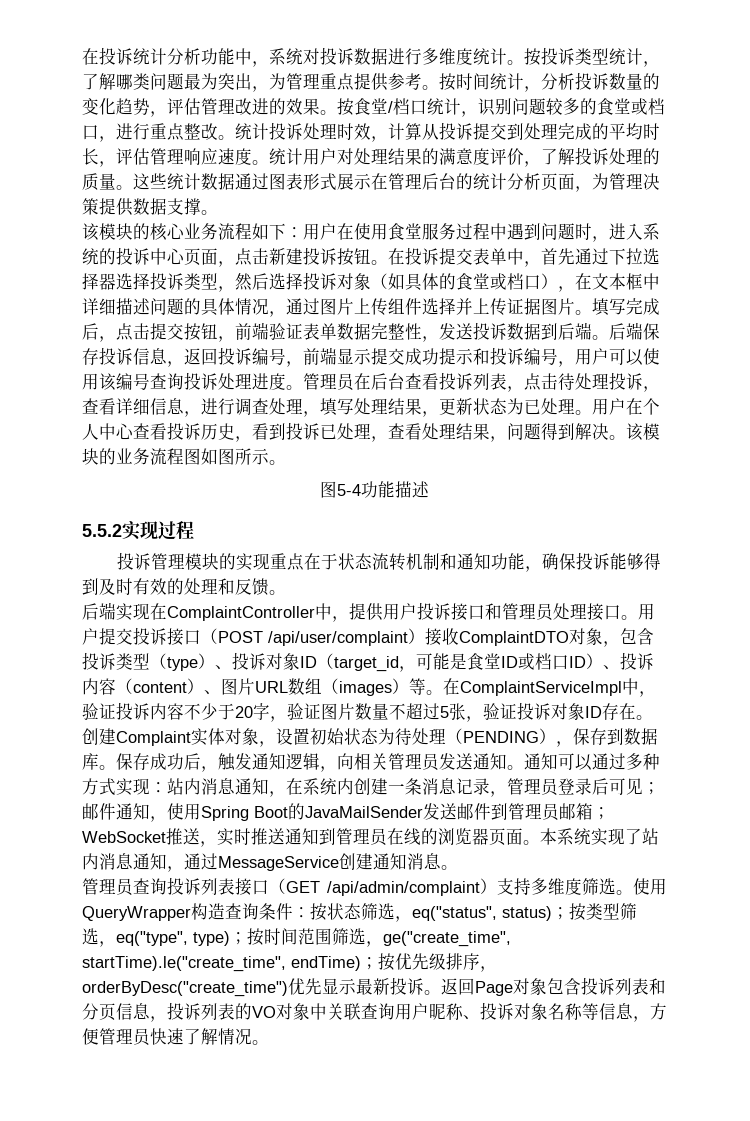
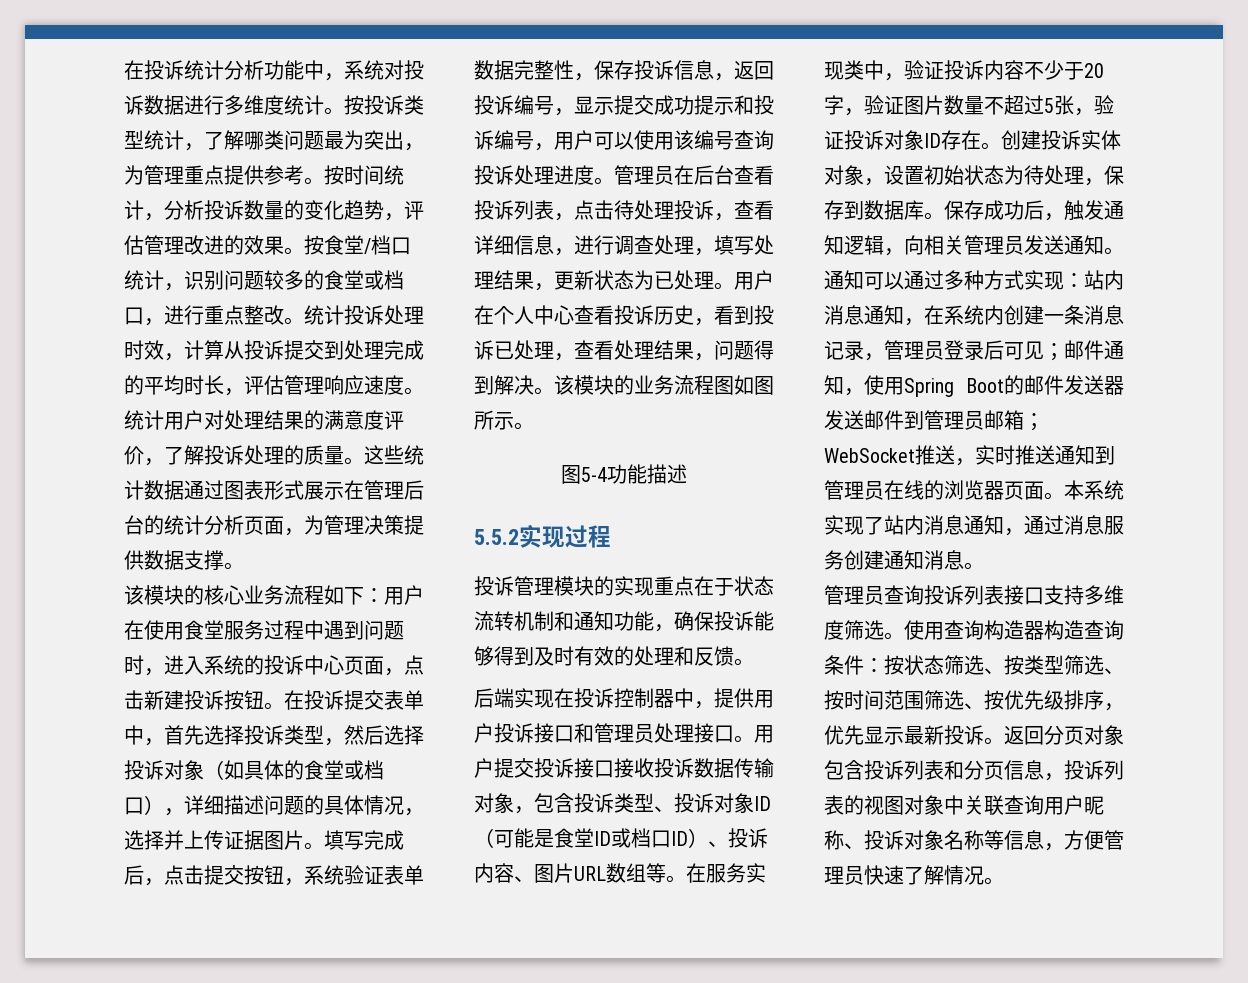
- 在投诉提交表单中，首先通过下拉选择器选择投诉类型，然后选择投诉对象（如具体的食堂或档口），在文本框中详细描述问题的具体情况，通过图片上传组件选择并上传证据图片。
+ 在投诉提交表单中，首先选择投诉类型，然后选择投诉对象（如具体的食堂或档口），详细描述问题的具体情况，选择并上传证据图片。
- 填写完成后，点击提交按钮，前端验证表单数据完整性，发送投诉数据到后端。后端保存投诉信息，返回投诉编号，前端显示提交成功提示和投诉编号，用户可以使用该编号查询投诉处理进度。
+ 填写完成后，点击提交按钮，系统验证表单数据完整性，保存投诉信息，返回投诉编号，显示提交成功提示和投诉编号，用户可以使用该编号查询投诉处理进度。
- 后端实现在ComplaintController中，提供用户投诉接口和管理员处理接口。
+ 后端实现在投诉控制器中，提供用户投诉接口和管理员处理接口。
- 用户提交投诉接口（POST /api/user/complaint）接收ComplaintDTO对象，包含投诉类型（type）、投诉对象ID（target_id，可能是食堂ID或档口ID）、投诉内容（content）、图片URL数组（images）等。在ComplaintServiceImpl中，验证投诉内容不少于20字，验证图片数量不超过5张，验证投诉对象ID存在。
+ 用户提交投诉接口接收投诉数据传输对象，包含投诉类型、投诉对象ID（可能是食堂ID或档口ID）、投诉内容、图片URL数组等。在服务实现类中，验证投诉内容不少于20字，验证图片数量不超过5张，验证投诉对象ID存在。
- 创建Complaint实体对象，设置初始状态为待处理（PENDING），保存到数据库。
+ 创建投诉实体对象，设置初始状态为待处理，保存到数据库。
- 通知可以通过多种方式实现：站内消息通知，在系统内创建一条消息记录，管理员登录后可见；邮件通知，使用Spring Boot的JavaMailSender发送邮件到管理员邮箱；WebSocket推送，实时推送通知到管理员在线的浏览器页面。
+ 通知可以通过多种方式实现：站内消息通知，在系统内创建一条消息记录，管理员登录后可见；邮件通知，使用Spring Boot的邮件发送器发送邮件到管理员邮箱；WebSocket推送，实时推送通知到管理员在线的浏览器页面。
- 本系统实现了站内消息通知，通过MessageService创建通知消息。
+ 本系统实现了站内消息通知，通过消息服务创建通知消息。
- 管理员查询投诉列表接口（GET /api/admin/complaint）支持多维度筛选。
+ 管理员查询投诉列表接口支持多维度筛选。
- 使用QueryWrapper构造查询条件：按状态筛选，eq("status", status)；按类型筛选，eq("type", type)；按时间范围筛选，ge("create_time", startTime).le("create_time", endTime)；按优先级排序，orderByDesc("create_time")优先显示最新投诉。
+ 使用查询构造器构造查询条件：按状态筛选、按类型筛选、按时间范围筛选、按优先级排序，优先显示最新投诉。
- 返回Page对象包含投诉列表和分页信息，投诉列表的VO对象中关联查询用户昵称、投诉对象名称等信息，方便管理员快速了解情况。
+ 返回分页对象包含投诉列表和分页信息，投诉列表的视图对象中关联查询用户昵称、投诉对象名称等信息，方便管理员快速了解情况。

